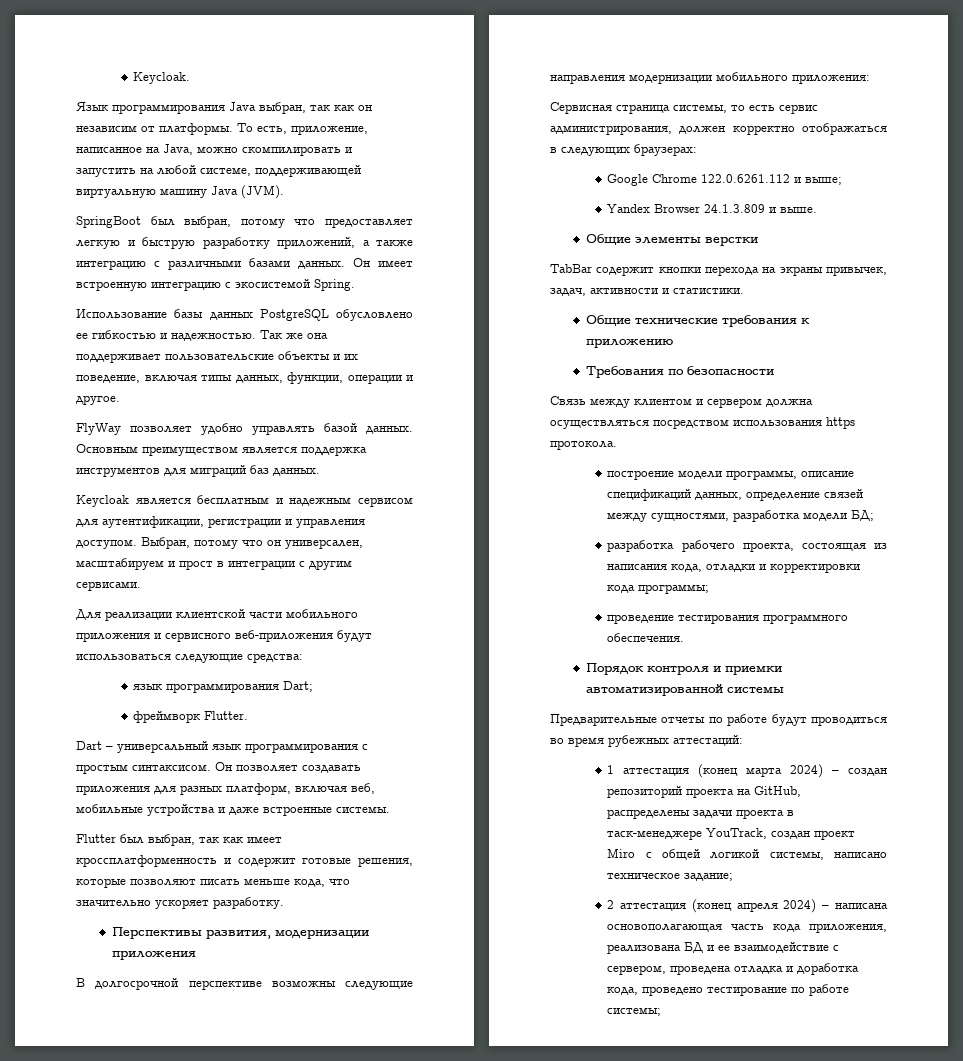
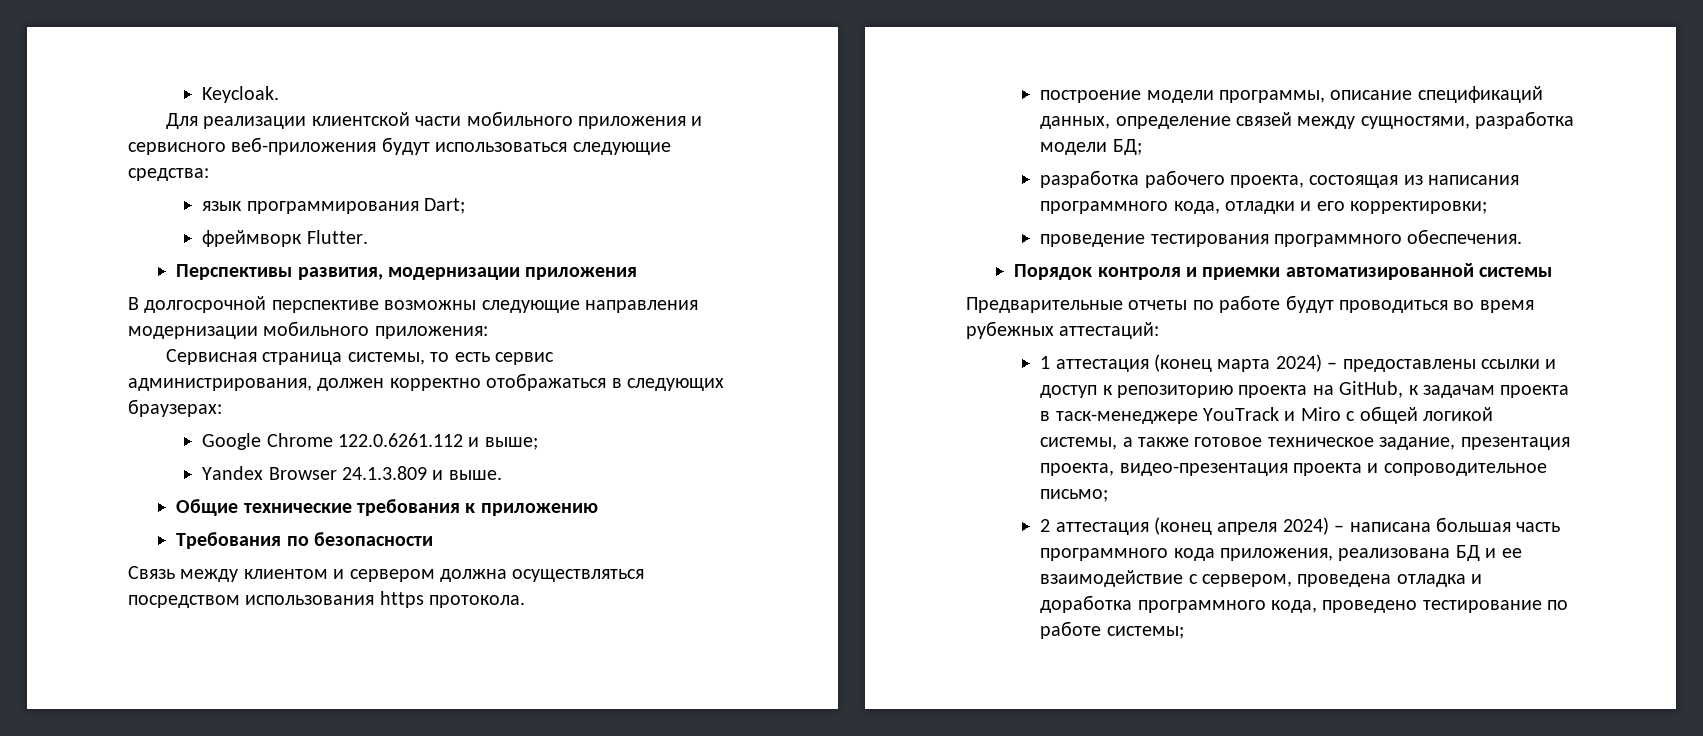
- Язык программирования Java выбран, так как он независим от платформы. То есть, приложение, написанное на Java, можно скомпилировать и запустить на любой системе, поддерживающей виртуальную машину Java (JVM).
- SpringBoot был выбран, потому что предоставляет легкую и быструю разработку приложений, а также интеграцию с различными базами данных. Он имеет встроенную интеграцию с экосистемой Spring.
- Использование базы данных PostgreSQL обусловлено ее гибкостью и надежностью. Так же она поддерживает пользовательские объекты и их поведение, включая типы данных, функции, операции и другое.
- FlyWay позволяет удобно управлять базой данных. Основным преимуществом является поддержка инструментов для миграций баз данных.
- Keycloak является бесплатным и надeжным сервисом для аутентификации, регистрации и управления доступом. Выбран, потому что он универсален, масштабируем и прост в интеграции с другим сервисами.
- Dart – универсальный язык программирования с простым синтаксисом. Он позволяет создавать приложения для разных платформ, включая веб, мобильные устройства и даже встроенные системы.
- Flutter был выбран, так как имеет кроссплатформенность и содержит готовые решения, которые позволяют писать меньше кода, что значительно ускоряет разработку.
- Общие элементы верстки
- TabBar содержит кнопки перехода на экраны привычек, задач, активности и статистики.
- разработка рабочего проекта, состоящая из написания кода, отладки и корректировки кода программы;
+ разработка рабочего проекта, состоящая из написания программного кода, отладки и его корректировки;
- 1 аттестация (конец марта 2024) – создан репозиторий проекта на GitHub, распределены задачи проекта в таск-менеджере YouTrack, создан проект Miro с общей логикой системы, написано техническое задание;
+ 1 аттестация (конец марта 2024) – предоставлены ссылки и доступ к репозиторию проекта на GitHub, к задачам проекта в таск-менеджере YouTrack и Miro с общей логикой системы, а также готовое техническое задание, презентация проекта, видео-презентация проекта и сопроводительное письмо;
- 2 аттестация (конец апреля 2024) – написана основополагающая часть кода приложения, реализована БД и ее взаимодействие с сервером, проведена отладка и доработка кода, проведено тестирование по работе системы;
+ 2 аттестация (конец апреля 2024) – написана большая часть программного кода приложения, реализована БД и ее взаимодействие с сервером, проведена отладка и доработка программного кода, проведено тестирование по работе системы;

